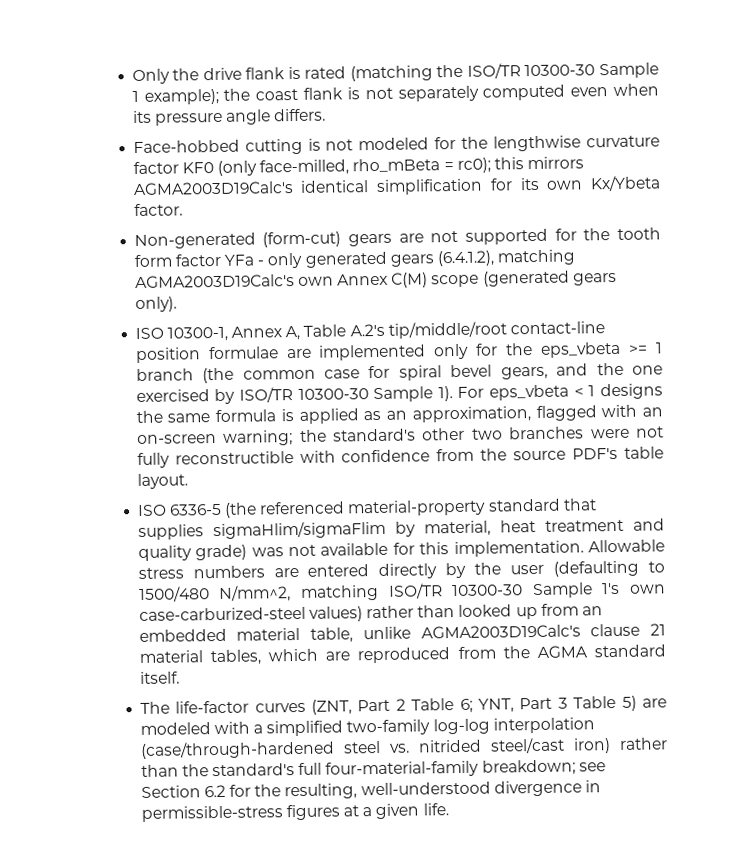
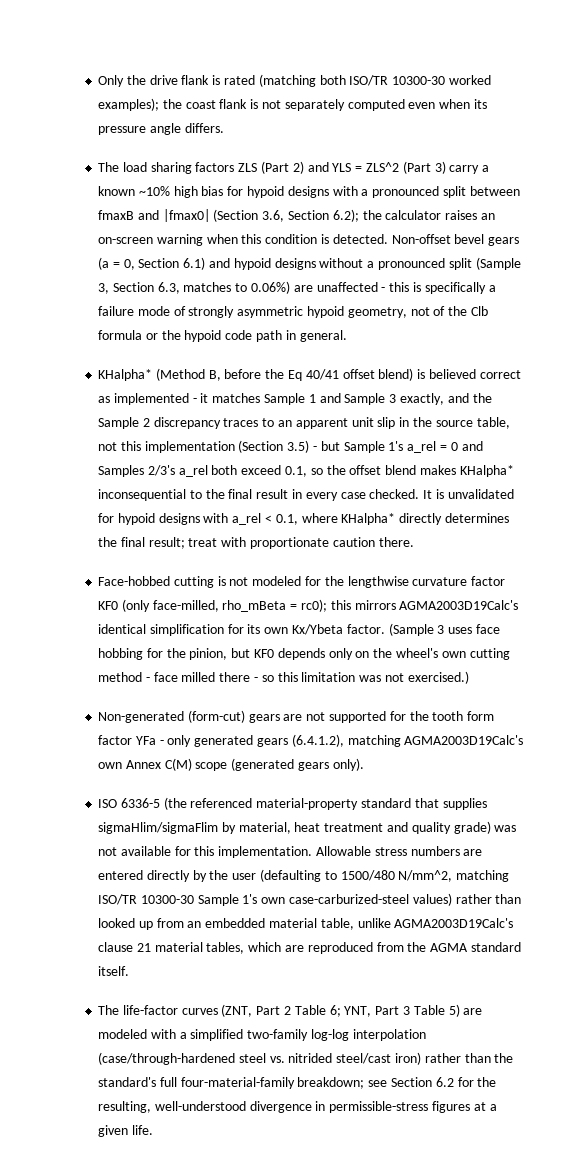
- Only the drive flank is rated (matching the ISO/TR 10300-30 Sample 1 example); the coast flank is not separately computed even when its pressure angle differs.
+ Only the drive flank is rated (matching both ISO/TR 10300-30 worked examples); the coast flank is not separately computed even when its pressure angle differs.
+ The load sharing factors ZLS (Part 2) and YLS = ZLS^2 (Part 3) carry a known ~10% high bias for hypoid designs with a pronounced split between fmaxB and |fmax0| (Section 3.6, Section 6.2); the calculator raises an on-screen warning when this condition is detected. Non-offset bevel gears (a = 0, Section 6.1) and hypoid designs without a pronounced split (Sample 3, Section 6.3, matches to 0.06%) are unaffected - this is specifically a failure mode of strongly asymmetric hypoid geometry, not of the Clb formula or the hypoid code path in general.
+ KHalpha* (Method B, before the Eq 40/41 offset blend) is believed correct as implemented - it matches Sample 1 and Sample 3 exactly, and the Sample 2 discrepancy traces to an apparent unit slip in the source table, not this implementation (Section 3.5) - but Sample 1's a_rel = 0 and Samples 2/3's a_rel both exceed 0.1, so the offset blend makes KHalpha* inconsequential to the final result in every case checked. It is unvalidated for hypoid designs with a_rel < 0.1, where KHalpha* directly determines the final result; treat with proportionate caution there.
+ (Sample 3 uses face hobbing for the pinion, but KF0 depends only on the wheel's own cutting method - face milled there - so this limitation was not exercised.)
- ISO 10300-1, Annex A, Table A.2's tip/middle/root contact-line position formulae are implemented only for the eps_vbeta >= 1 branch (the common case for spiral bevel gears, and the one exercised by ISO/TR 10300-30 Sample 1). For eps_vbeta < 1 designs the same formula is applied as an approximation, flagged with an on-screen warning; the standard's other two branches were not fully reconstructible with confidence from the source PDF's table layout.

